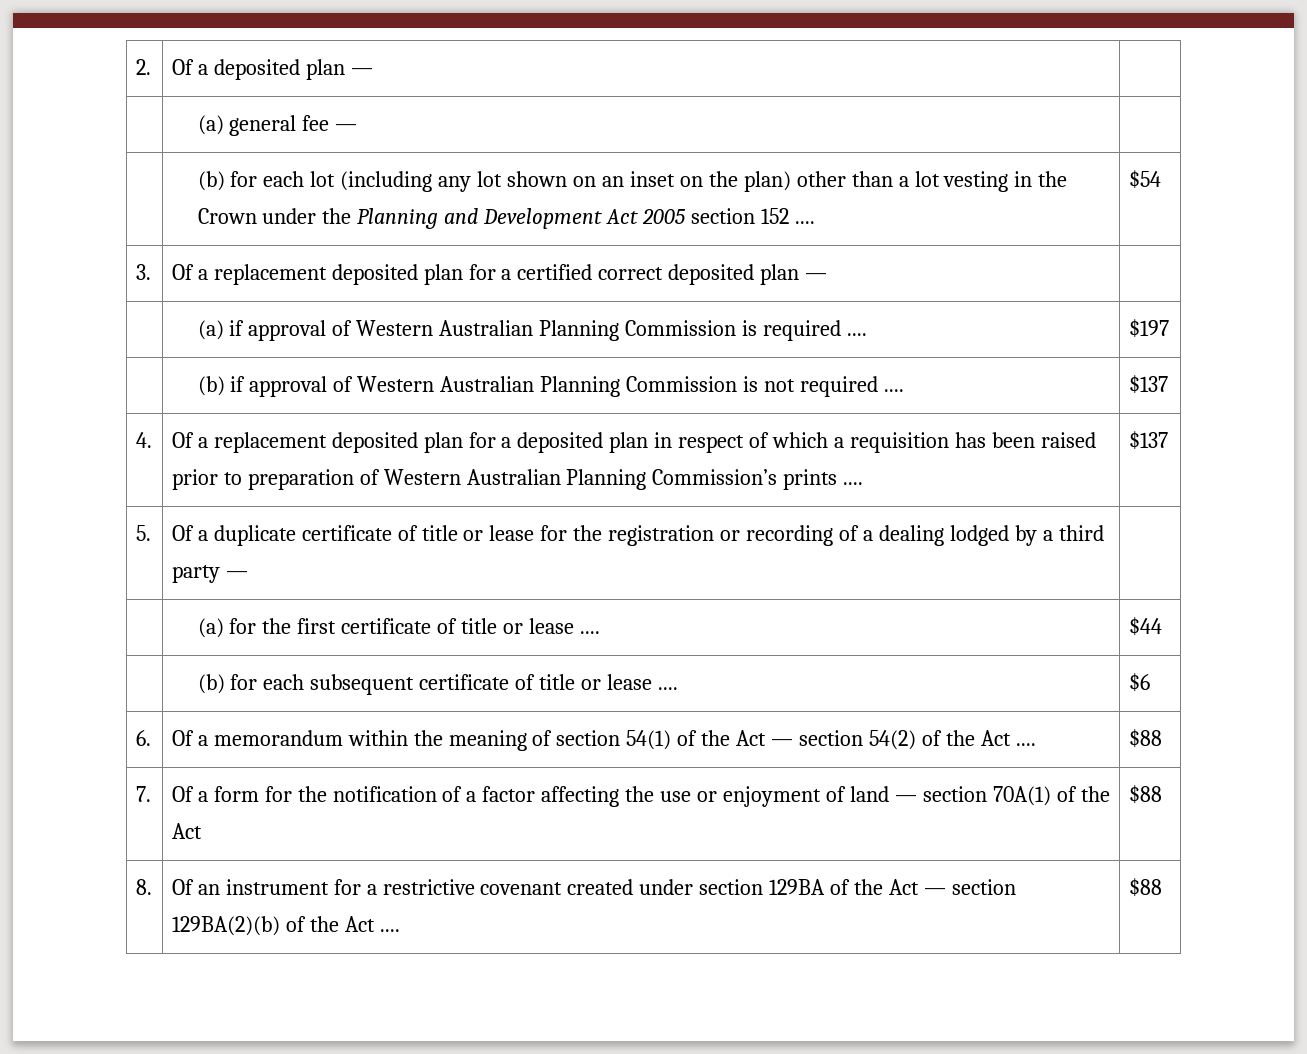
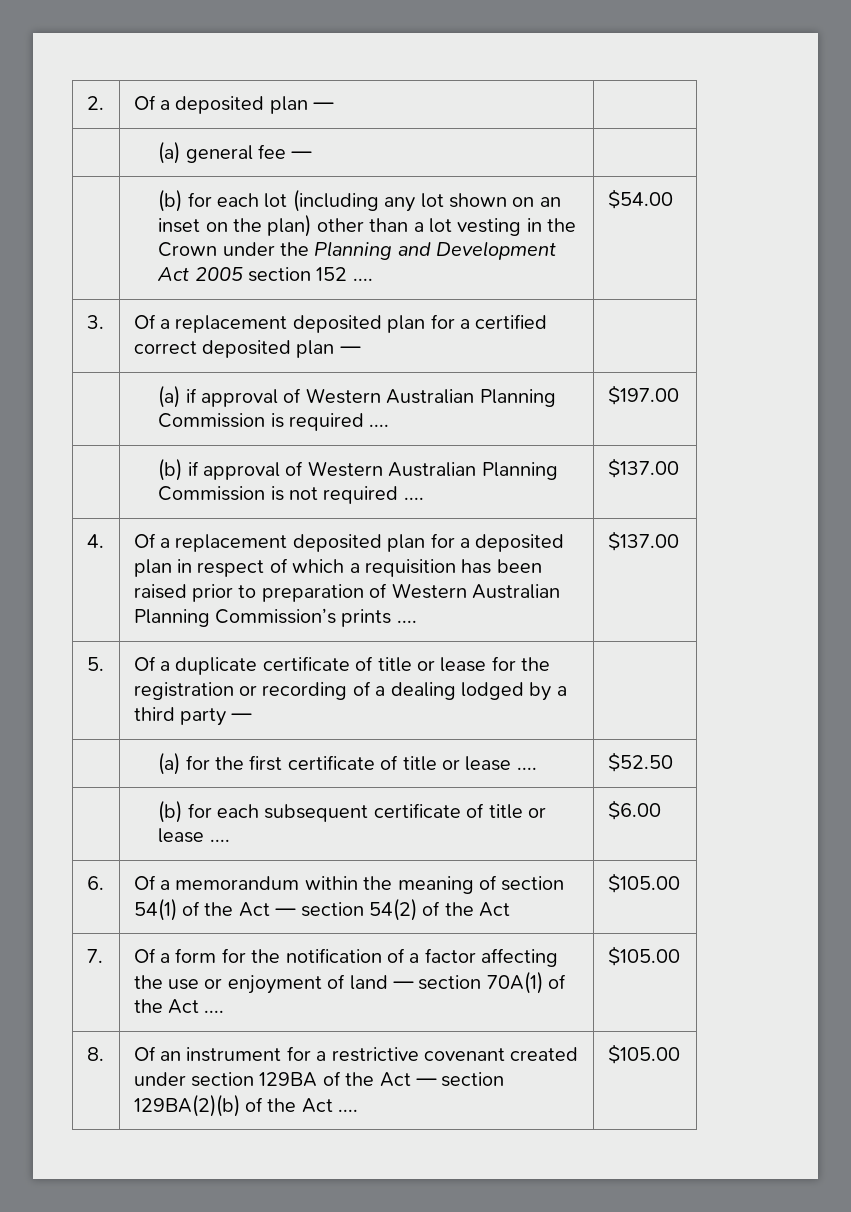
- | (b) for each lot (including any lot shown on an inset on the plan) other than a lot vesting in the Crown under the Planning and Development Act 2005 section 152 .... | $54
+ | (b) for each lot (including any lot shown on an inset on the plan) other than a lot vesting in the Crown under the Planning and Development Act 2005 section 152 .... | $54.00
- | (a) if approval of Western Australian Planning Commission is required .... | $197
+ | (a) if approval of Western Australian Planning Commission is required .... | $197.00
- | (b) if approval of Western Australian Planning Commission is not required .... | $137
+ | (b) if approval of Western Australian Planning Commission is not required .... | $137.00
- 4. | Of a replacement deposited plan for a deposited plan in respect of which a requisition has been raised prior to preparation of Western Australian Planning Commission’s prints .... | $137
+ 4. | Of a replacement deposited plan for a deposited plan in respect of which a requisition has been raised prior to preparation of Western Australian Planning Commission’s prints .... | $137.00
- | (a) for the first certificate of title or lease .... | $44
+ | (a) for the first certificate of title or lease .... | $52.50
- | (b) for each subsequent certificate of title or lease .... | $6
+ | (b) for each subsequent certificate of title or lease .... | $6.00
- 6. | Of a memorandum within the meaning of section 54(1) of the Act — section 54(2) of the Act .... | $88
+ 6. | Of a memorandum within the meaning of section 54(1) of the Act — section 54(2) of the Act | $105.00
- 7. | Of a form for the notification of a factor affecting the use or enjoyment of land — section 70A(1) of the Act | $88
+ 7. | Of a form for the notification of a factor affecting the use or enjoyment of land — section 70A(1) of the Act .... | $105.00
- 8. | Of an instrument for a restrictive covenant created under section 129BA of the Act — section 129BA(2)(b) of the Act .... | $88
+ 8. | Of an instrument for a restrictive covenant created under section 129BA of the Act — section 129BA(2)(b) of the Act .... | $105.00

